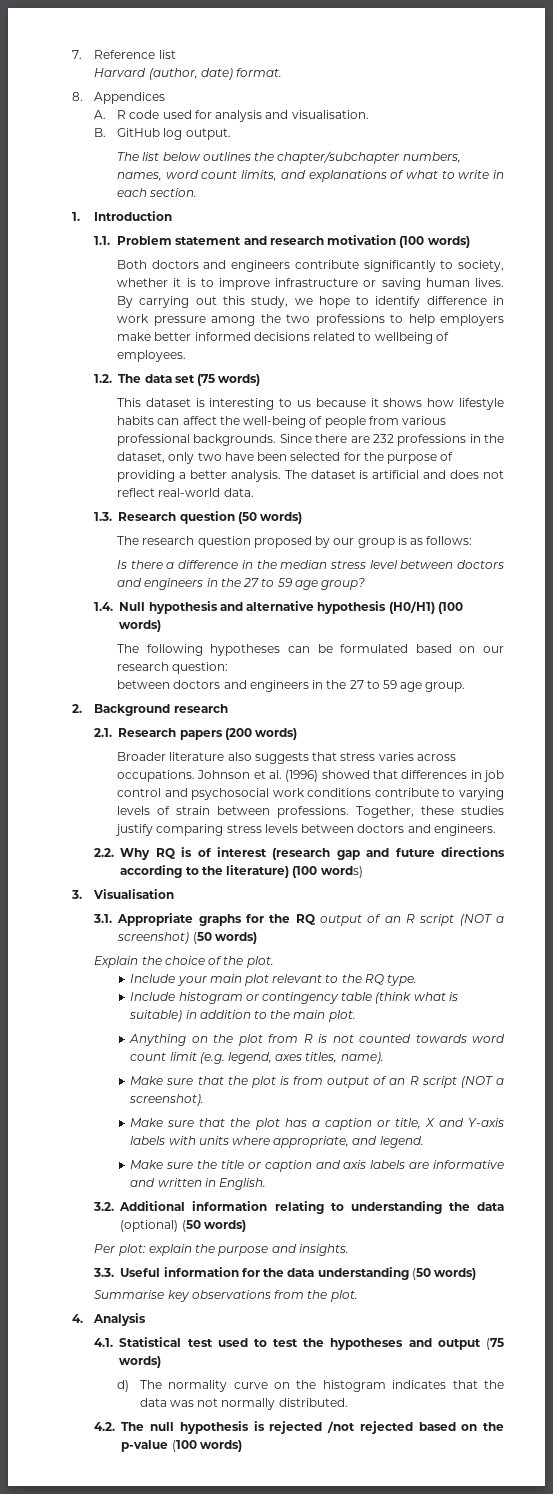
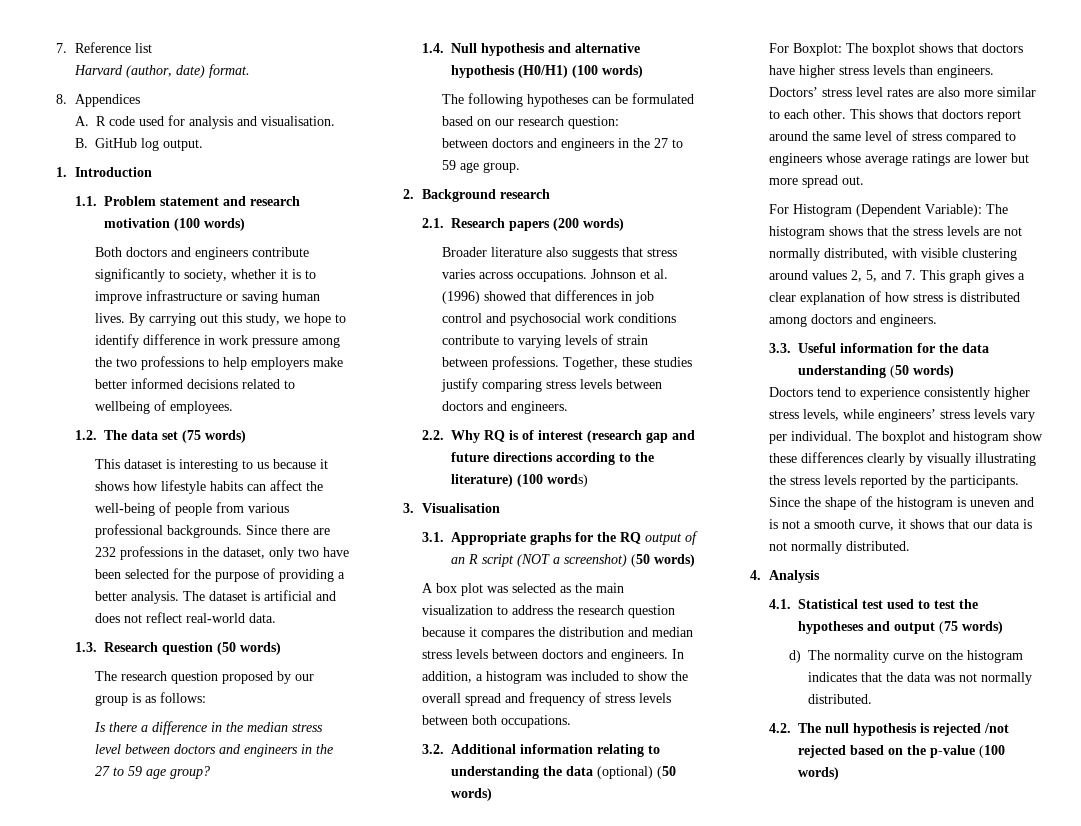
- The list below outlines the chapter/subchapter numbers, names, word count limits, and explanations of what to write in each section.
- Explain the choice of the plot.
- Include your main plot relevant to the RQ type.
- Include histogram or contingency table (think what is suitable) in addition to the main plot.
- Anything on the plot from R is not counted towards word count limit (e.g. legend, axes titles, name).
- Make sure that the plot is from output of an R script (NOT a screenshot).
- Make sure that the plot has a caption or title, X and Y-axis labels with units where appropriate, and legend.
- Make sure the title or caption and axis labels are informative and written in English.
+ A box plot was selected as the main visualization to address the research question because it compares the distribution and median stress levels between doctors and engineers. In addition, a histogram was included to show the overall spread and frequency of stress levels between both occupations.
- Per plot: explain the purpose and insights.
+ For Boxplot: The boxplot shows that doctors have higher stress levels than engineers. Doctors’ stress level rates are also more similar to each other. This shows that doctors report around the same level of stress compared to engineers whose average ratings are lower but more spread out.
+ For Histogram (Dependent Variable): The histogram shows that the stress levels are not normally distributed, with visible clustering around values 2, 5, and 7. This graph gives a clear explanation of how stress is distributed among doctors and engineers.
- Summarise key observations from the plot.
+ Doctors tend to experience consistently higher stress levels, while engineers’ stress levels vary per individual. The boxplot and histogram show these differences clearly by visually illustrating the stress levels reported by the participants. Since the shape of the histogram is uneven and is not a smooth curve, it shows that our data is not normally distributed.

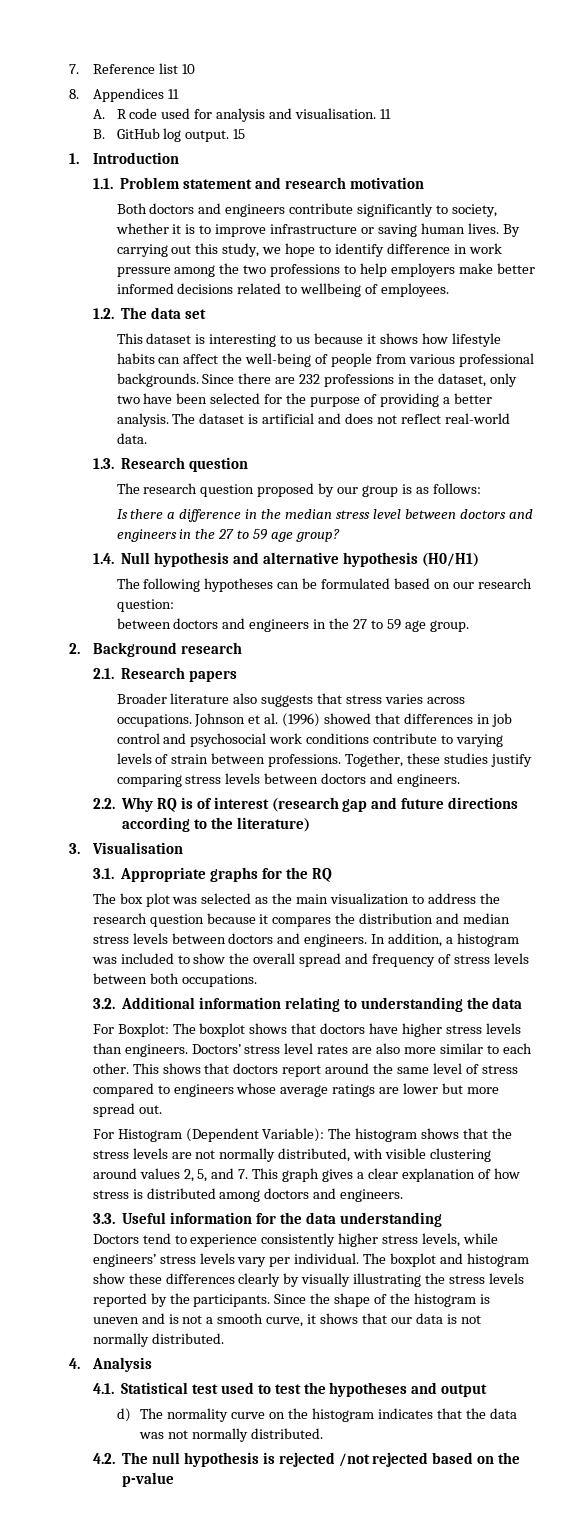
- 7. Reference list
- Harvard (author, date) format.
+ 7. Reference list 10
- 8. Appendices
+ 8. Appendices 11
- A. R code used for analysis and visualisation.
+ A. R code used for analysis and visualisation. 11
+ 15
- 1.1. Problem statement and research motivation (100 words)
+ 1.1. Problem statement and research motivation
- 1.2. The data set (75 words)
+ 1.2. The data set
- 1.3. Research question (50 words)
+ 1.3. Research question
- 1.4. Null hypothesis and alternative hypothesis (H0/H1) (100 words)
+ 1.4. Null hypothesis and alternative hypothesis (H0/H1)
- 2.1. Research papers (200 words)
+ 2.1. Research papers
- 2.2. Why RQ is of interest (research gap and future directions according to the literature) (100 words)
+ 2.2. Why RQ is of interest (research gap and future directions according to the literature)
- 3.1. Appropriate graphs for the RQ output of an R script (NOT a screenshot) (50 words)
- A box plot was selected as the main visualization to address the research question because it compares the distribution and median stress levels between doctors and engineers.
+ 3.1. Appropriate graphs for the RQ
+ The box plot was selected as the main visualization to address the research question because it compares the distribution and median stress levels between doctors and engineers.
- 3.2. Additional information relating to understanding the data (optional) (50 words)
+ 3.2. Additional information relating to understanding the data
- 3.3. Useful information for the data understanding (50 words)
+ 3.3. Useful information for the data understanding
- 4.1. Statistical test used to test the hypotheses and output (75 words)
+ 4.1. Statistical test used to test the hypotheses and output
- 4.2. The null hypothesis is rejected /not rejected based on the p-value (100 words)
+ 4.2. The null hypothesis is rejected /not rejected based on the p-value

